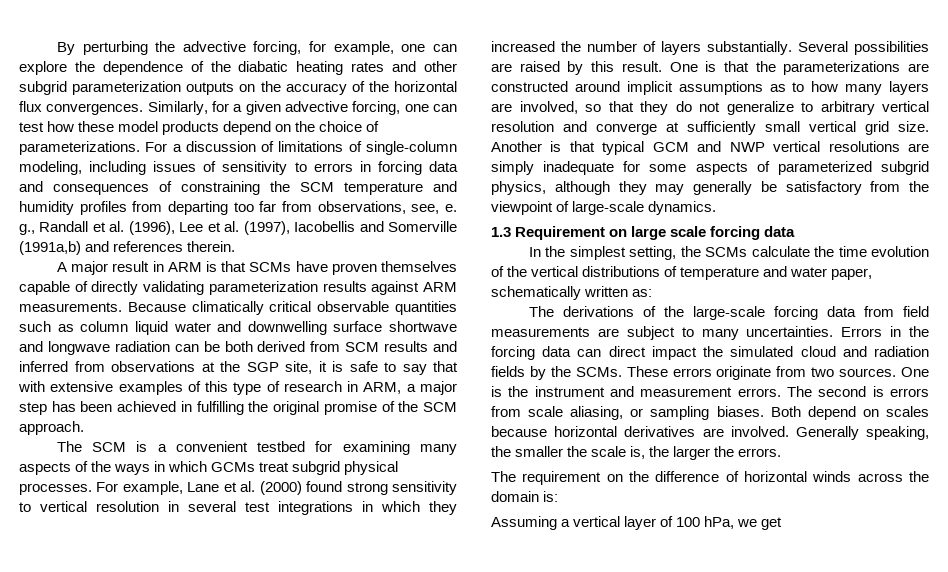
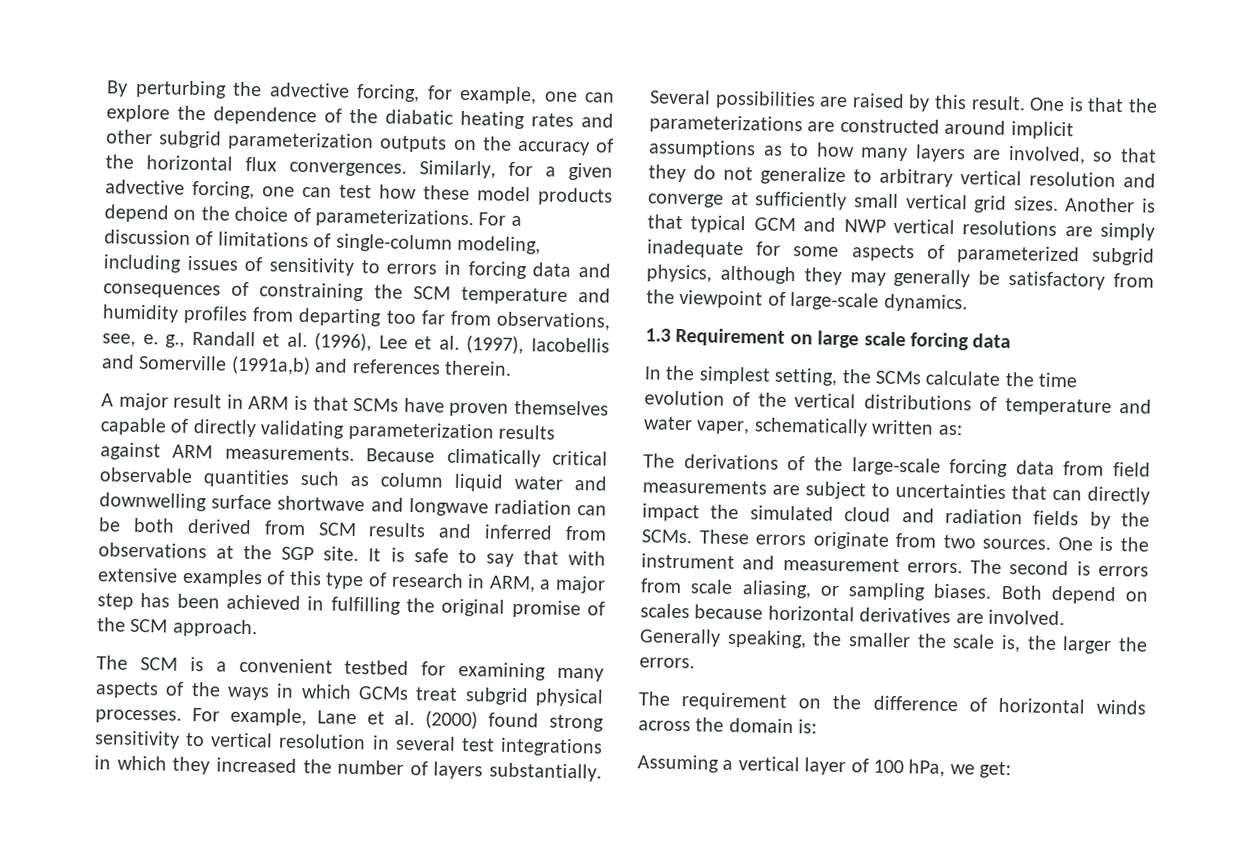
- Because climatically critical observable quantities such as column liquid water and downwelling surface shortwave and longwave radiation can be both derived from SCM results and inferred from observations at the SGP site, it is safe to say that with extensive examples of this type of research in ARM, a major step has been achieved in fulfilling the original promise of the SCM approach.
+ Because climatically critical observable quantities such as column liquid water and downwelling surface shortwave and longwave radiation can be both derived from SCM results and inferred from observations at the SGP site. It is safe to say that with extensive examples of this type of research in ARM, a major step has been achieved in fulfilling the original promise of the SCM approach.
- One is that the parameterizations are constructed around implicit assumptions as to how many layers are involved, so that they do not generalize to arbitrary vertical resolution and converge at sufficiently small vertical grid size.
+ One is that the parameterizations are constructed around implicit assumptions as to how many layers are involved, so that they do not generalize to arbitrary vertical resolution and converge at sufficiently small vertical grid sizes.
- In the simplest setting, the SCMs calculate the time evolution of the vertical distributions of temperature and water paper, schematically written as:
+ In the simplest setting, the SCMs calculate the time evolution of the vertical distributions of temperature and water vaper, schematically written as:
- The derivations of the large-scale forcing data from field measurements are subject to many uncertainties. Errors in the forcing data can direct impact the simulated cloud and radiation fields by the SCMs.
+ The derivations of the large-scale forcing data from field measurements are subject to uncertainties that can directly impact the simulated cloud and radiation fields by the SCMs.
- Assuming a vertical layer of 100 hPa, we get
+ Assuming a vertical layer of 100 hPa, we get:

